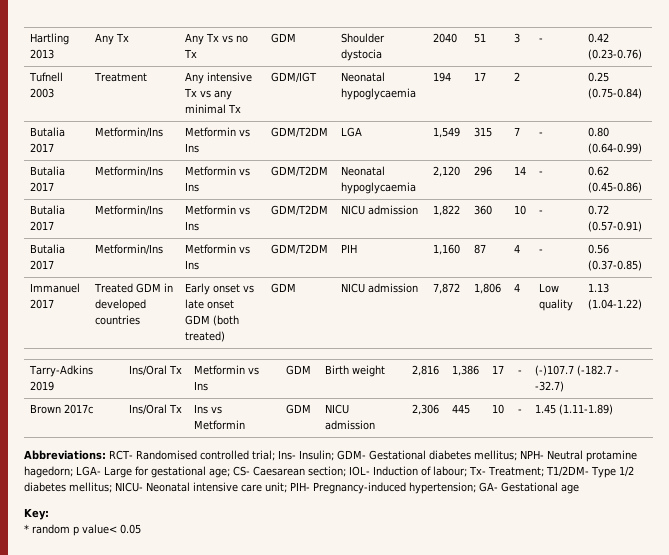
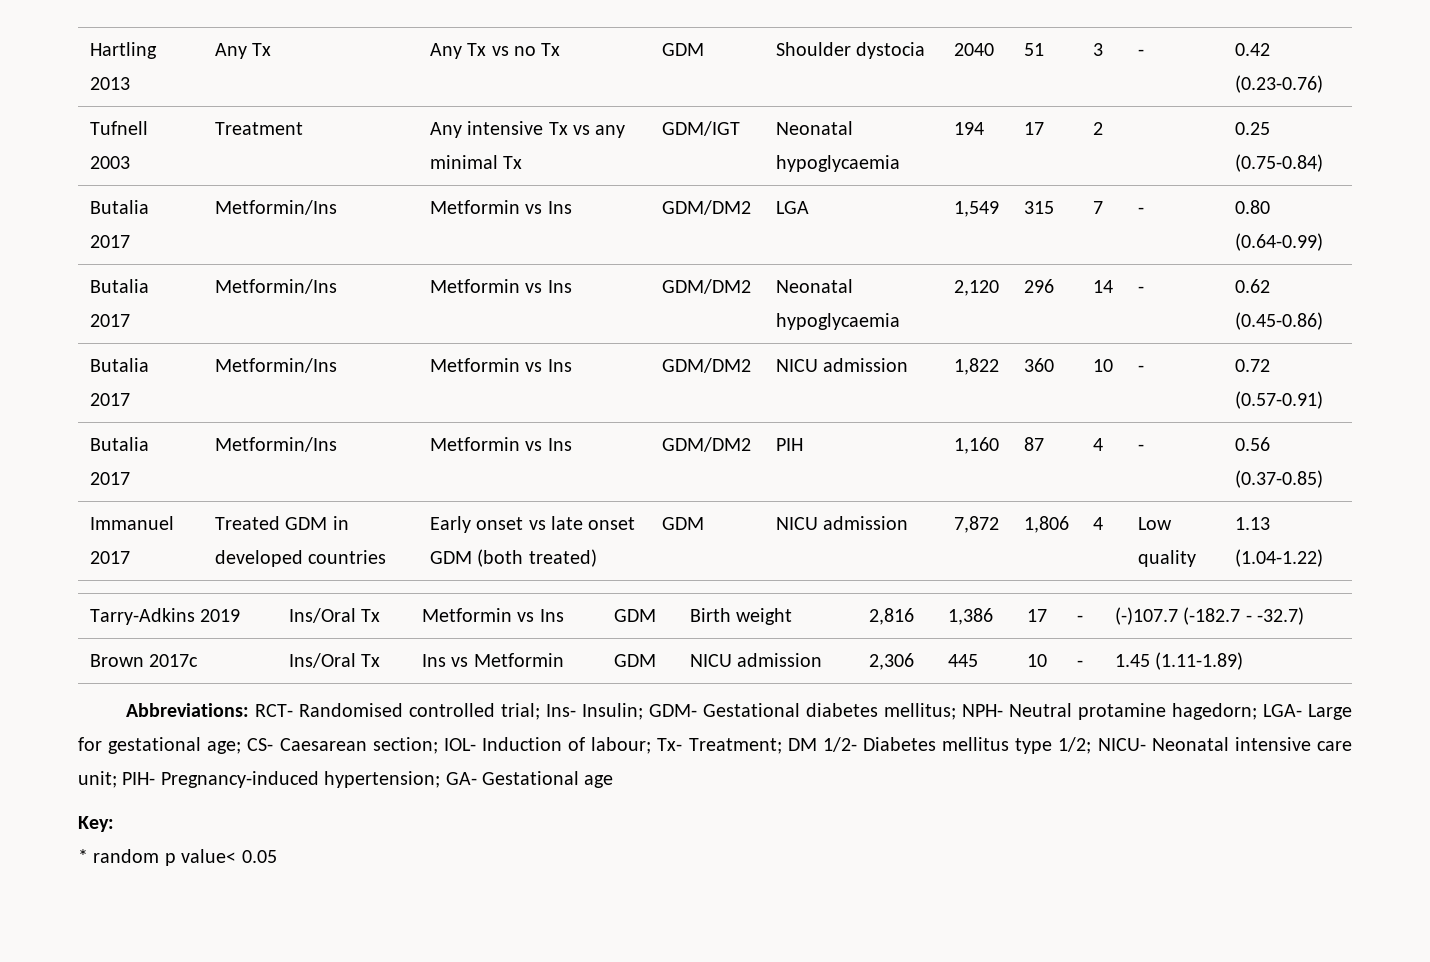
- Butalia 2017 | Metformin/Ins | Metformin vs Ins | GDM/T2DM | LGA | 1,549 | 315 | 7 | - | 0.80 (0.64-0.99)
+ Butalia 2017 | Metformin/Ins | Metformin vs Ins | GDM/DM2 | LGA | 1,549 | 315 | 7 | - | 0.80 (0.64-0.99)
- Butalia 2017 | Metformin/Ins | Metformin vs Ins | GDM/T2DM | Neonatal hypoglycaemia | 2,120 | 296 | 14 | - | 0.62 (0.45-0.86)
+ Butalia 2017 | Metformin/Ins | Metformin vs Ins | GDM/DM2 | Neonatal hypoglycaemia | 2,120 | 296 | 14 | - | 0.62 (0.45-0.86)
- Butalia 2017 | Metformin/Ins | Metformin vs Ins | GDM/T2DM | NICU admission | 1,822 | 360 | 10 | - | 0.72 (0.57-0.91)
+ Butalia 2017 | Metformin/Ins | Metformin vs Ins | GDM/DM2 | NICU admission | 1,822 | 360 | 10 | - | 0.72 (0.57-0.91)
- Butalia 2017 | Metformin/Ins | Metformin vs Ins | GDM/T2DM | PIH | 1,160 | 87 | 4 | - | 0.56 (0.37-0.85)
+ Butalia 2017 | Metformin/Ins | Metformin vs Ins | GDM/DM2 | PIH | 1,160 | 87 | 4 | - | 0.56 (0.37-0.85)
- Abbreviations: RCT- Randomised controlled trial; Ins- Insulin; GDM- Gestational diabetes mellitus; NPH- Neutral protamine hagedorn; LGA- Large for gestational age; CS- Caesarean section; IOL- Induction of labour; Tx- Treatment; T1/2DM- Type 1/2 diabetes mellitus; NICU- Neonatal intensive care unit; PIH- Pregnancy-induced hypertension; GA- Gestational age
+ Abbreviations: RCT- Randomised controlled trial; Ins- Insulin; GDM- Gestational diabetes mellitus; NPH- Neutral protamine hagedorn; LGA- Large for gestational age; CS- Caesarean section; IOL- Induction of labour; Tx- Treatment; DM 1/2- Diabetes mellitus type 1/2; NICU- Neonatal intensive care unit; PIH- Pregnancy-induced hypertension; GA- Gestational age

